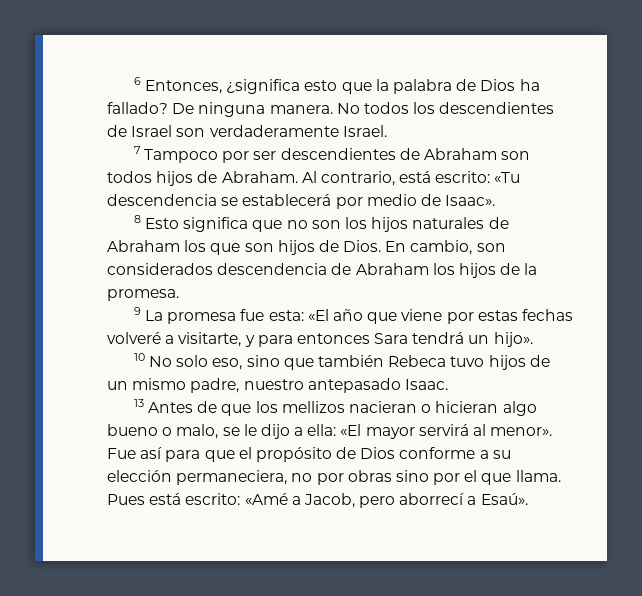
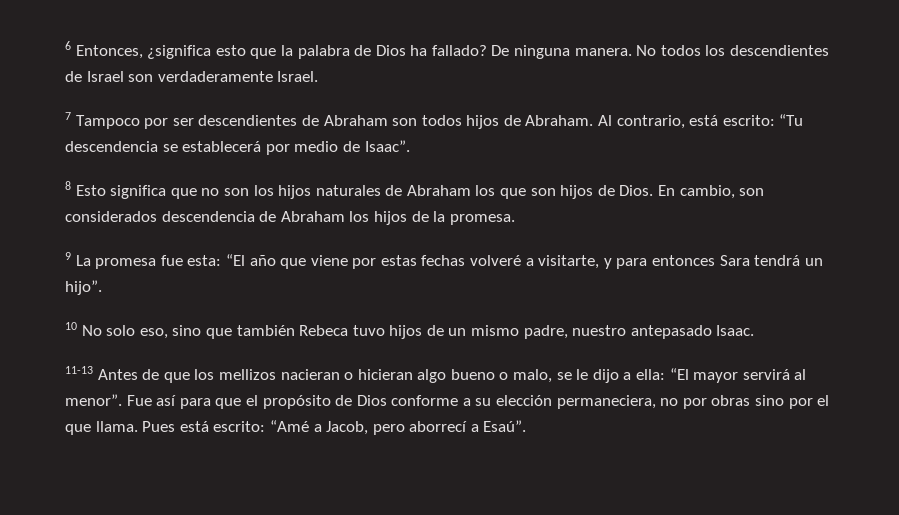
- Al contrario, está escrito: «Tu descendencia se establecerá por medio de Isaac».
+ Al contrario, está escrito: “Tu descendencia se establecerá por medio de Isaac”.
- 9 La promesa fue esta: «El año que viene por estas fechas volveré a visitarte, y para entonces Sara tendrá un hijo».
+ 9 La promesa fue esta: “El año que viene por estas fechas volveré a visitarte, y para entonces Sara tendrá un hijo”.
- 13 Antes de que los mellizos nacieran o hicieran algo bueno o malo, se le dijo a ella: «El mayor servirá al menor».
+ 11-13 Antes de que los mellizos nacieran o hicieran algo bueno o malo, se le dijo a ella: “El mayor servirá al menor”.
- Pues está escrito: «Amé a Jacob, pero aborrecí a Esaú».
+ Pues está escrito: “Amé a Jacob, pero aborrecí a Esaú”.

